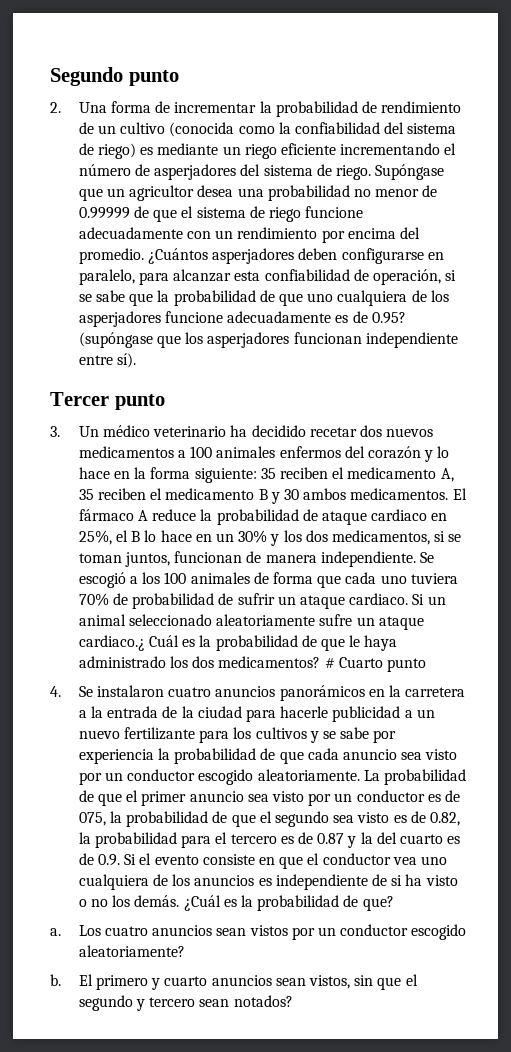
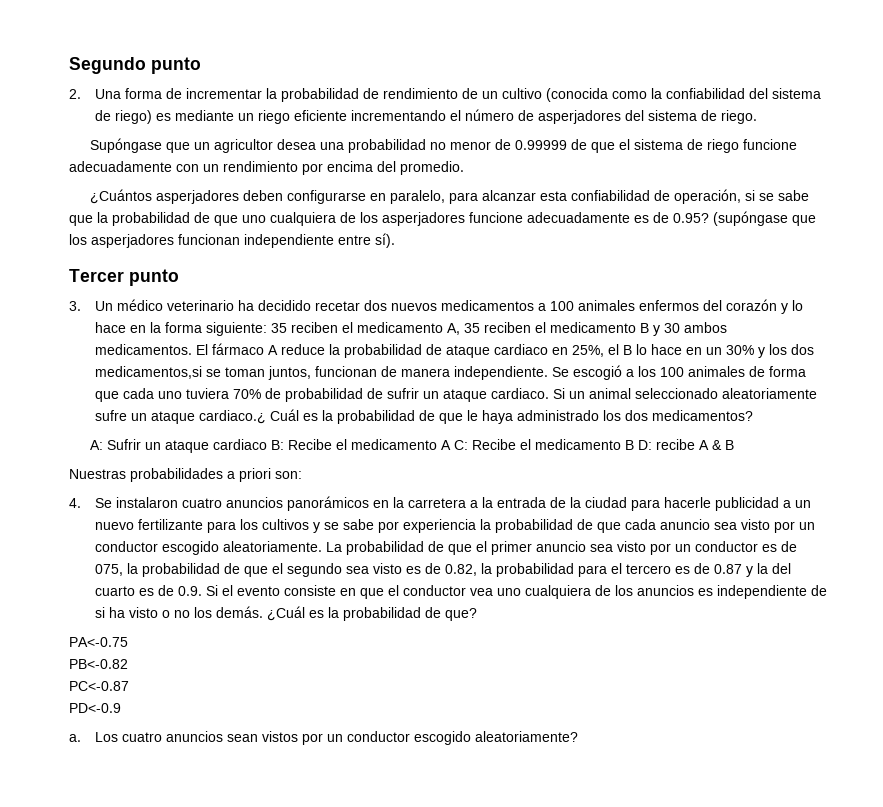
- 2. Una forma de incrementar la probabilidad de rendimiento de un cultivo (conocida como la confiabilidad del sistema de riego) es mediante un riego eficiente incrementando el número de asperjadores del sistema de riego. Supóngase que un agricultor desea una probabilidad no menor de 0.99999 de que el sistema de riego funcione adecuadamente con un rendimiento por encima del promedio. ¿Cuántos asperjadores deben configurarse en paralelo, para alcanzar esta confiabilidad de operación, si se sabe que la probabilidad de que uno cualquiera de los asperjadores funcione adecuadamente es de 0.95?
+ 2. Una forma de incrementar la probabilidad de rendimiento de un cultivo (conocida como la confiabilidad del sistema de riego) es mediante un riego eficiente incrementando el número de asperjadores del sistema de riego.
+ Supóngase que un agricultor desea una probabilidad no menor de 0.99999 de que el sistema de riego funcione adecuadamente con un rendimiento por encima del promedio.
+ ¿Cuántos asperjadores deben configurarse en paralelo, para alcanzar esta confiabilidad de operación, si se sabe que la probabilidad de que uno cualquiera de los asperjadores funcione adecuadamente es de 0.95?
- El fármaco A reduce la probabilidad de ataque cardiaco en 25%, el B lo hace en un 30% y los dos medicamentos, si se toman juntos, funcionan de manera independiente.
+ El fármaco A reduce la probabilidad de ataque cardiaco en 25%, el B lo hace en un 30% y los dos medicamentos,si se toman juntos, funcionan de manera independiente.
- Si un animal seleccionado aleatoriamente sufre un ataque cardiaco.¿ Cuál es la probabilidad de que le haya administrado los dos medicamentos? # Cuarto punto
+ Si un animal seleccionado aleatoriamente sufre un ataque cardiaco.¿ Cuál es la probabilidad de que le haya administrado los dos medicamentos?
+ A: Sufrir un ataque cardiaco B: Recibe el medicamento A C: Recibe el medicamento B D: recibe A & B
+ Nuestras probabilidades a priori son:
+ PA<-0.75
+ PB<-0.82
+ PC<-0.87
+ PD<-0.9
- b. El primero y cuarto anuncios sean vistos, sin que el segundo y tercero sean notados?

